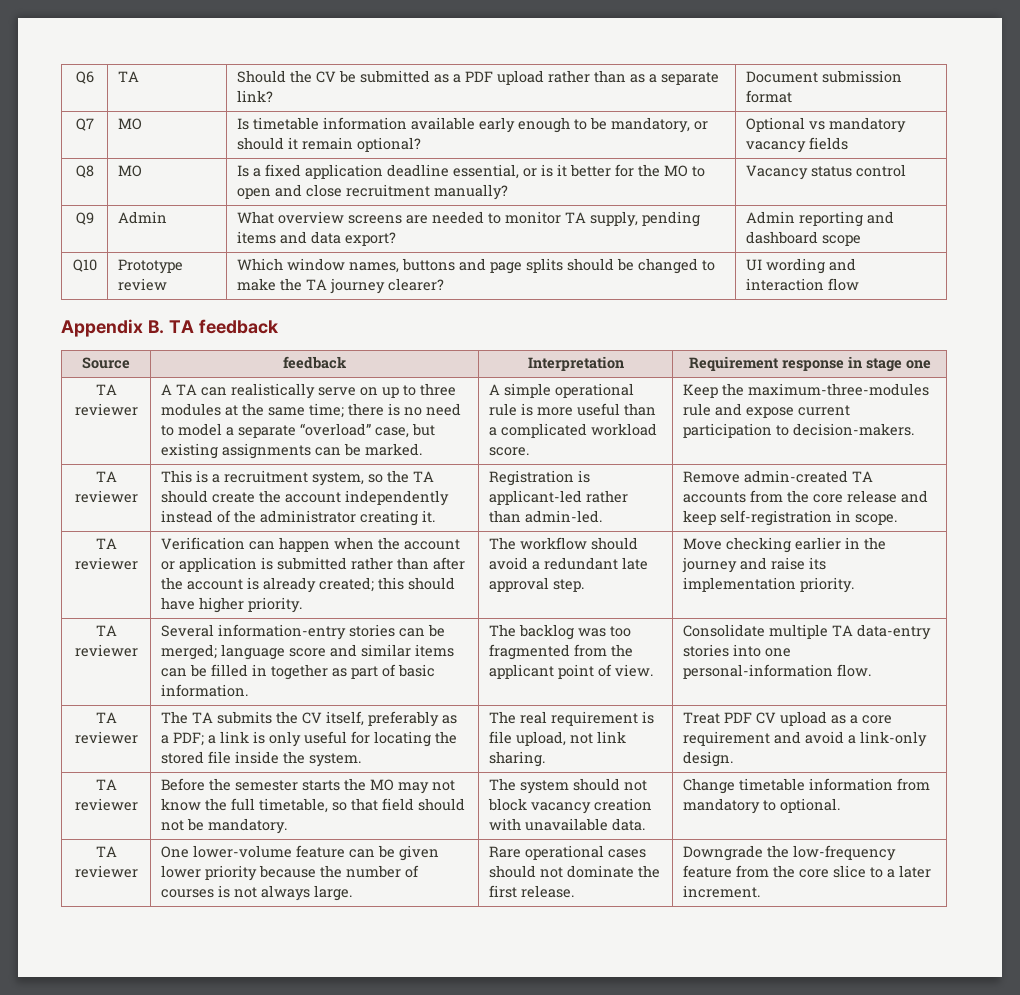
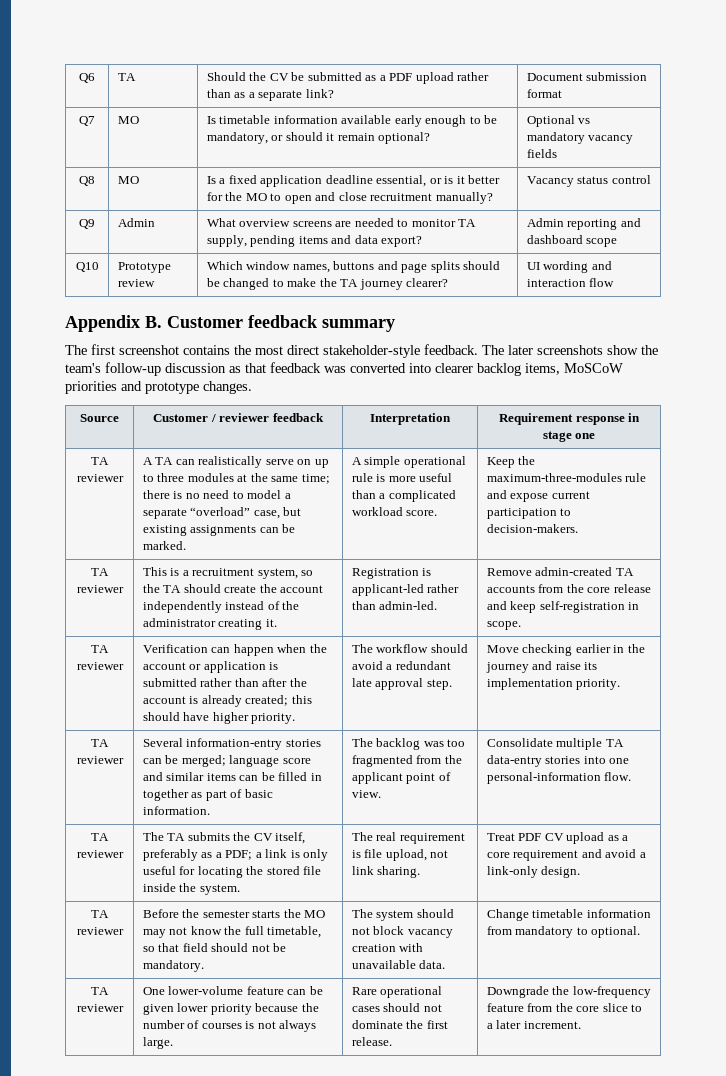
- Appendix B. TA feedback
- Source | feedback | Interpretation | Requirement response in stage one
+ Appendix B. Customer feedback summary
+ The first screenshot contains the most direct stakeholder-style feedback. The later screenshots show the team's follow-up discussion as that feedback was converted into clearer backlog items, MoSCoW priorities and prototype changes.
+ Source | Customer / reviewer feedback | Interpretation | Requirement response in stage one

